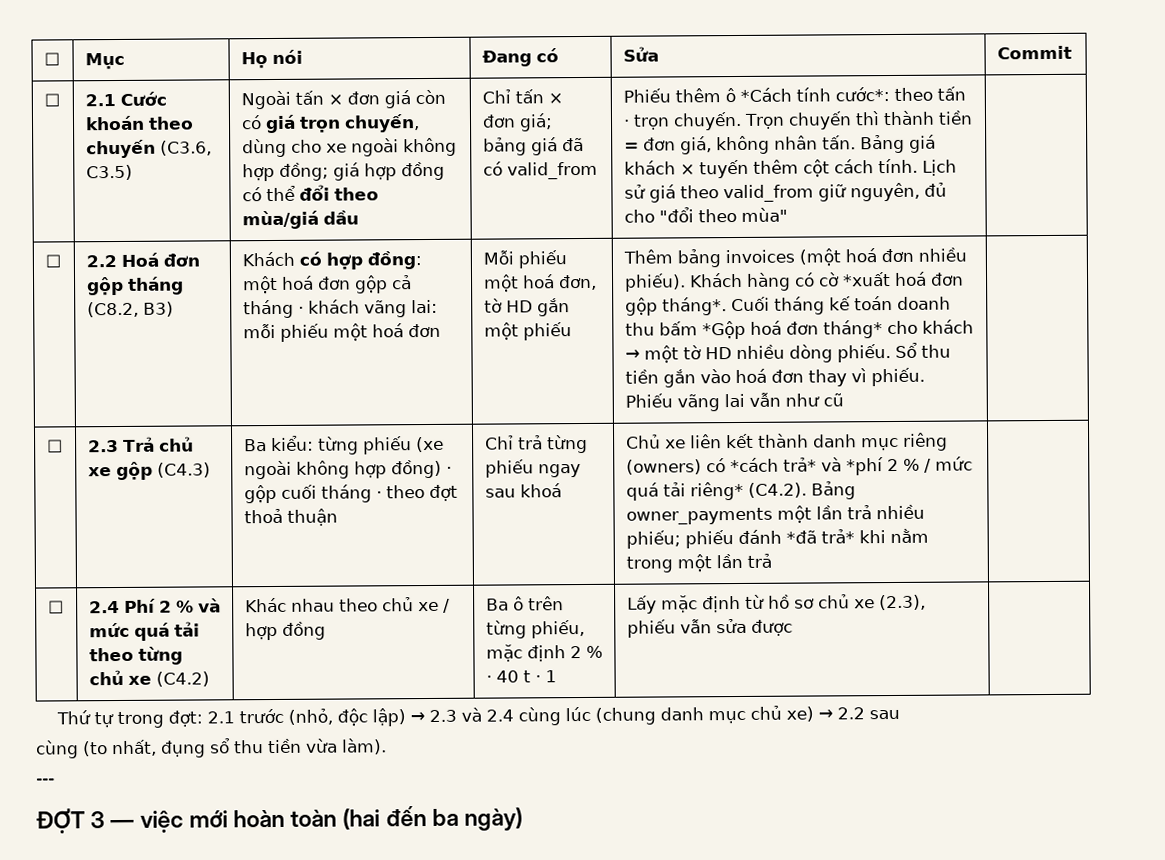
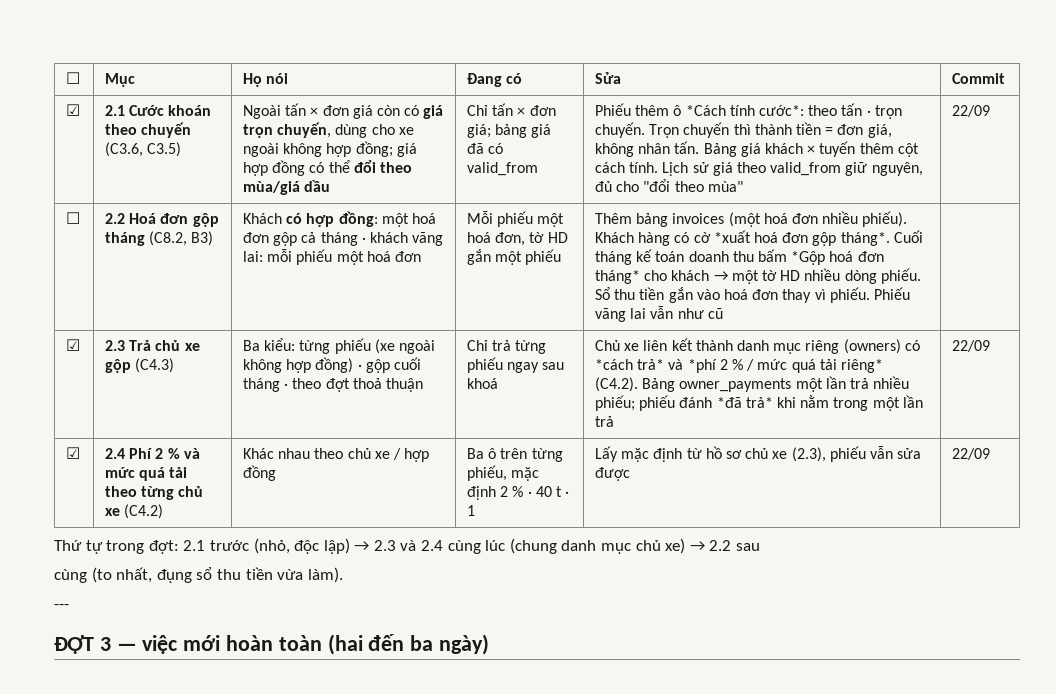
  ☐ | Mục | Họ nói | Đang có | Sửa | Commit
- ☐
+ ☑
- Lịch sử giá theo valid_from giữ nguyên, đủ cho "đổi theo mùa"
+ Lịch sử giá theo valid_from giữ nguyên, đủ cho "đổi theo mùa" | 22/09
  Phiếu vãng lai vẫn như cũ |
- ☐
+ ☑
- Chủ xe liên kết thành danh mục riêng (owners) có *cách trả* và *phí 2 % / mức quá tải riêng* (C4.2). Bảng owner_payments một lần trả nhiều phiếu; phiếu đánh *đã trả* khi nằm trong một lần trả |
- ☐
+ Chủ xe liên kết thành danh mục riêng (owners) có *cách trả* và *phí 2 % / mức quá tải riêng* (C4.2). Bảng owner_payments một lần trả nhiều phiếu; phiếu đánh *đã trả* khi nằm trong một lần trả | 22/09
+ ☑
- Lấy mặc định từ hồ sơ chủ xe (2.3), phiếu vẫn sửa được
+ Lấy mặc định từ hồ sơ chủ xe (2.3), phiếu vẫn sửa được | 22/09

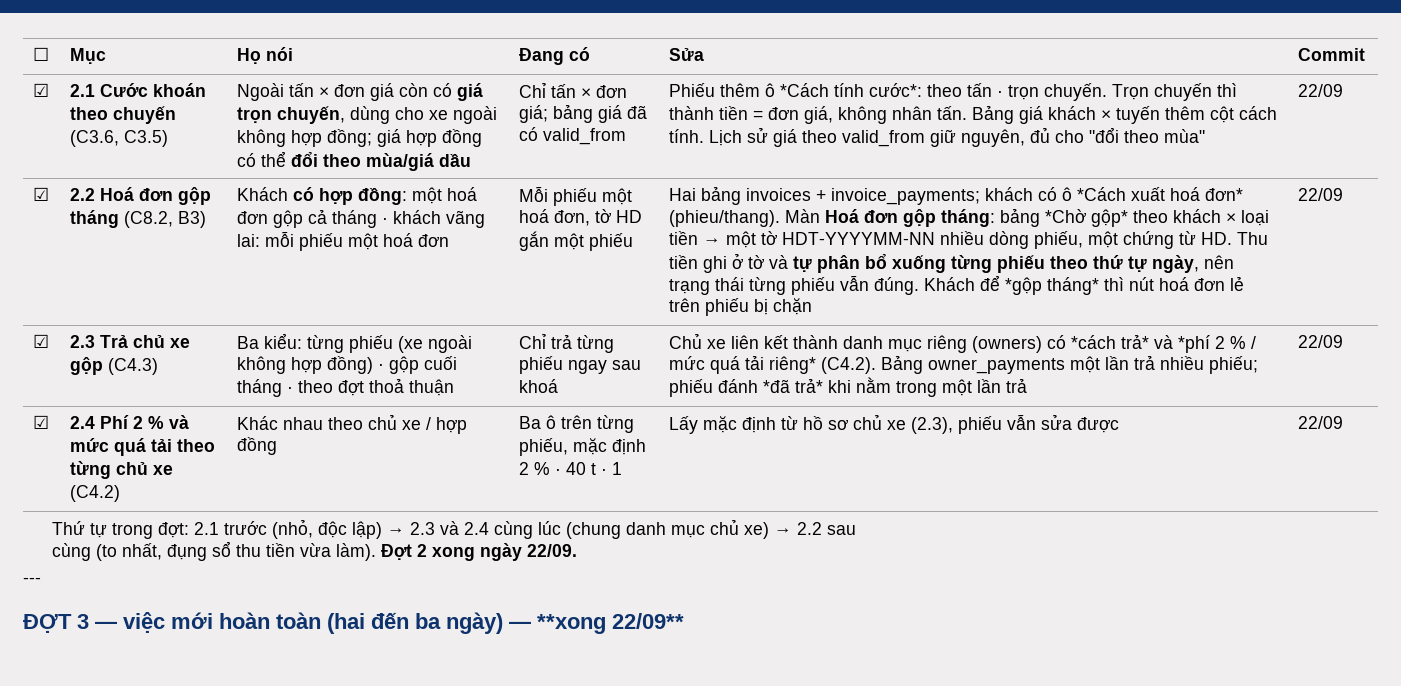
  Lịch sử giá theo valid_from giữ nguyên, đủ cho "đổi theo mùa" | 22/09
- ☐
+ ☑
- Thêm bảng invoices (một hoá đơn nhiều phiếu). Khách hàng có cờ *xuất hoá đơn gộp tháng*. Cuối tháng kế toán doanh thu bấm *Gộp hoá đơn tháng* cho khách → một tờ HD nhiều dòng phiếu. Sổ thu tiền gắn vào hoá đơn thay vì phiếu. Phiếu vãng lai vẫn như cũ
+ Hai bảng invoices + invoice_payments; khách có ô *Cách xuất hoá đơn* (phieu/thang). Màn Hoá đơn gộp tháng: bảng *Chờ gộp* theo khách × loại tiền → một tờ HDT-YYYYMM-NN nhiều dòng phiếu, một chứng từ HD. Thu tiền ghi ở tờ và tự phân bổ xuống từng phiếu theo thứ tự ngày, nên trạng thái từng phiếu vẫn đúng. Khách để *gộp tháng* thì nút hoá đơn lẻ trên phiếu bị chặn | 22/09
+ Đợt 2 xong ngày 22/09.
- ĐỢT 3 — việc mới hoàn toàn (hai đến ba ngày)
+ ĐỢT 3 — việc mới hoàn toàn (hai đến ba ngày) — **xong 22/09**

